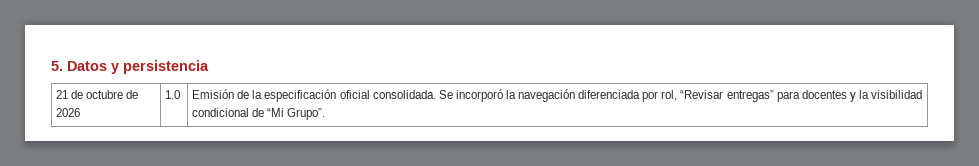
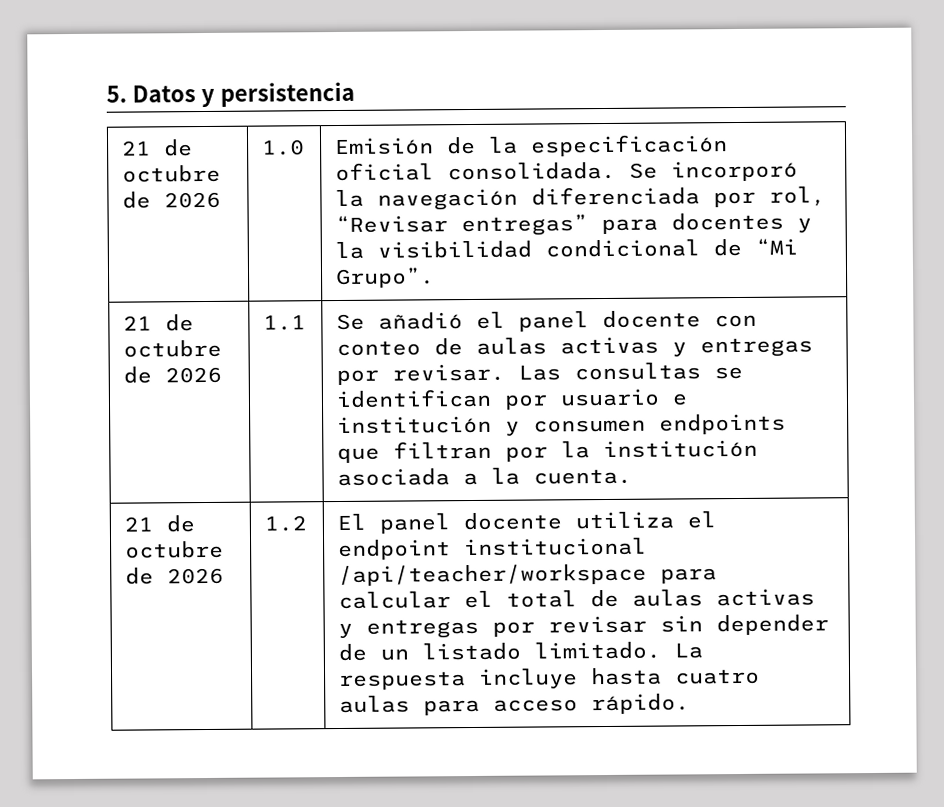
+ 21 de octubre de 2026 | 1.1 | Se añadió el panel docente con conteo de aulas activas y entregas por revisar. Las consultas se identifican por usuario e institución y consumen endpoints que filtran por la institución asociada a la cuenta.
+ 21 de octubre de 2026 | 1.2 | El panel docente utiliza el endpoint institucional /api/teacher/workspace para calcular el total de aulas activas y entregas por revisar sin depender de un listado limitado. La respuesta incluye hasta cuatro aulas para acceso rápido.

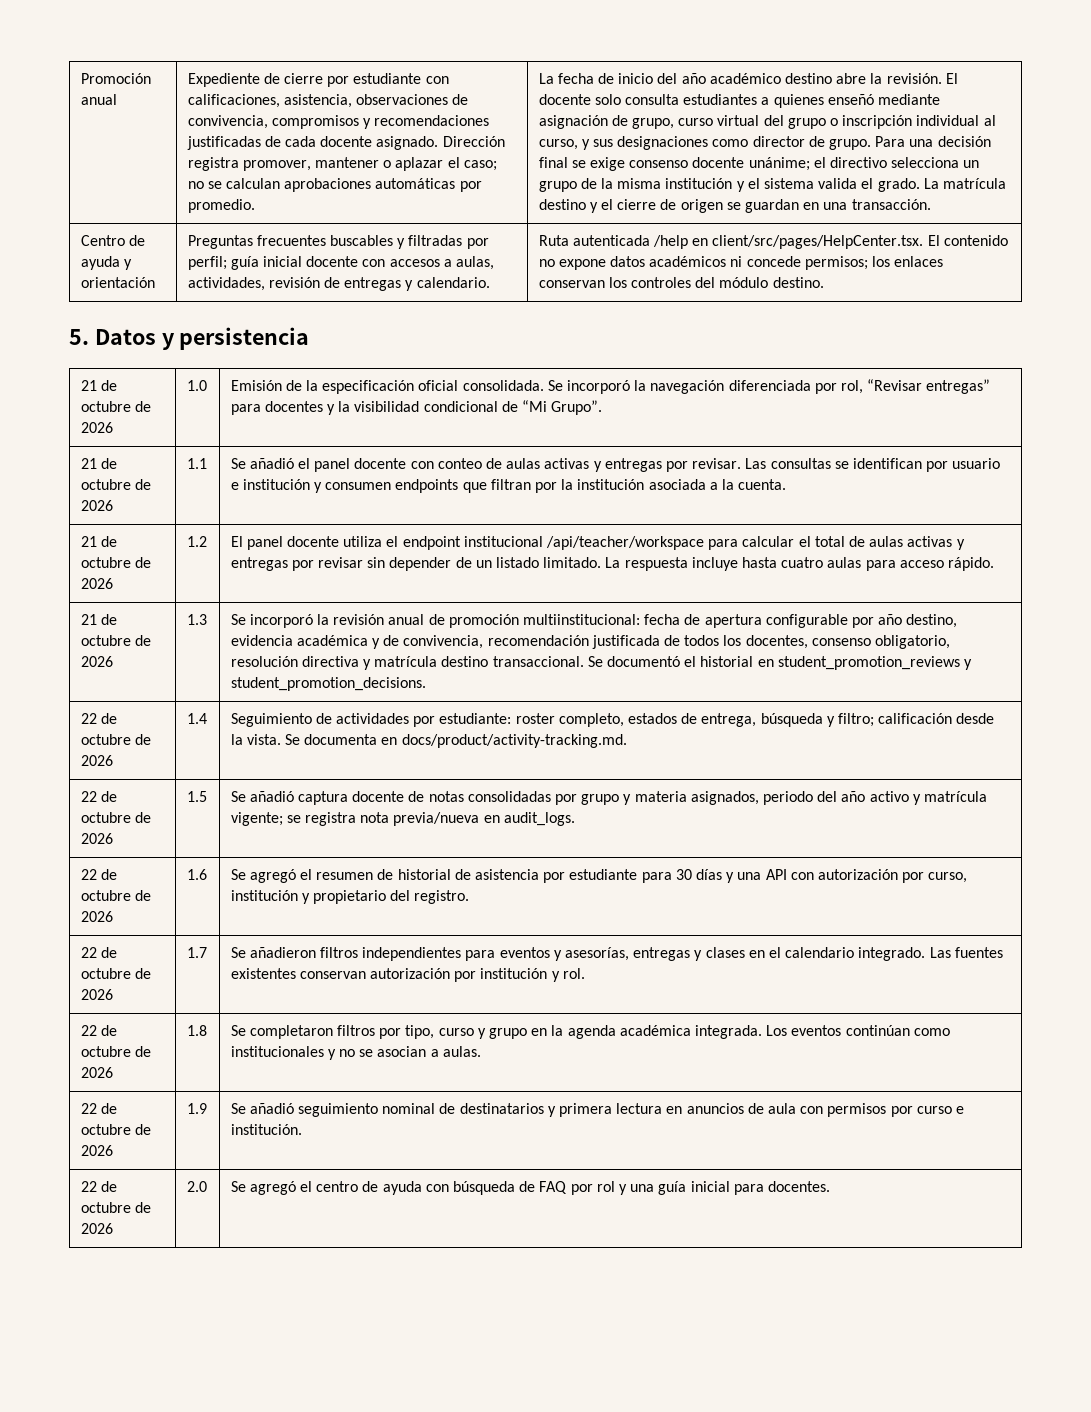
+ Promoción anual | Expediente de cierre por estudiante con calificaciones, asistencia, observaciones de convivencia, compromisos y recomendaciones justificadas de cada docente asignado. Dirección registra promover, mantener o aplazar el caso; no se calculan aprobaciones automáticas por promedio. | La fecha de inicio del año académico destino abre la revisión. El docente solo consulta estudiantes a quienes enseñó mediante asignación de grupo, curso virtual del grupo o inscripción individual al curso, y sus designaciones como director de grupo. Para una decisión final se exige consenso docente unánime; el directivo selecciona un grupo de la misma institución y el sistema valida el grado. La matrícula destino y el cierre de origen se guardan en una transacción.
+ Centro de ayuda y orientación | Preguntas frecuentes buscables y filtradas por perfil; guía inicial docente con accesos a aulas, actividades, revisión de entregas y calendario. | Ruta autenticada /help en client/src/pages/HelpCenter.tsx. El contenido no expone datos académicos ni concede permisos; los enlaces conservan los controles del módulo destino.
+ 21 de octubre de 2026 | 1.3 | Se incorporó la revisión anual de promoción multiinstitucional: fecha de apertura configurable por año destino, evidencia académica y de convivencia, recomendación justificada de todos los docentes, consenso obligatorio, resolución directiva y matrícula destino transaccional. Se documentó el historial en student_promotion_reviews y student_promotion_decisions.
+ 22 de octubre de 2026 | 1.4 | Seguimiento de actividades por estudiante: roster completo, estados de entrega, búsqueda y filtro; calificación desde la vista. Se documenta en docs/product/activity-tracking.md.
+ 22 de octubre de 2026 | 1.5 | Se añadió captura docente de notas consolidadas por grupo y materia asignados, periodo del año activo y matrícula vigente; se registra nota previa/nueva en audit_logs.
+ 22 de octubre de 2026 | 1.6 | Se agregó el resumen de historial de asistencia por estudiante para 30 días y una API con autorización por curso, institución y propietario del registro.
+ 22 de octubre de 2026 | 1.7 | Se añadieron filtros independientes para eventos y asesorías, entregas y clases en el calendario integrado. Las fuentes existentes conservan autorización por institución y rol.
+ 22 de octubre de 2026 | 1.8 | Se completaron filtros por tipo, curso y grupo en la agenda académica integrada. Los eventos continúan como institucionales y no se asocian a aulas.
+ 22 de octubre de 2026 | 1.9 | Se añadió seguimiento nominal de destinatarios y primera lectura en anuncios de aula con permisos por curso e institución.
+ 22 de octubre de 2026 | 2.0 | Se agregó el centro de ayuda con búsqueda de FAQ por rol y una guía inicial para docentes.

